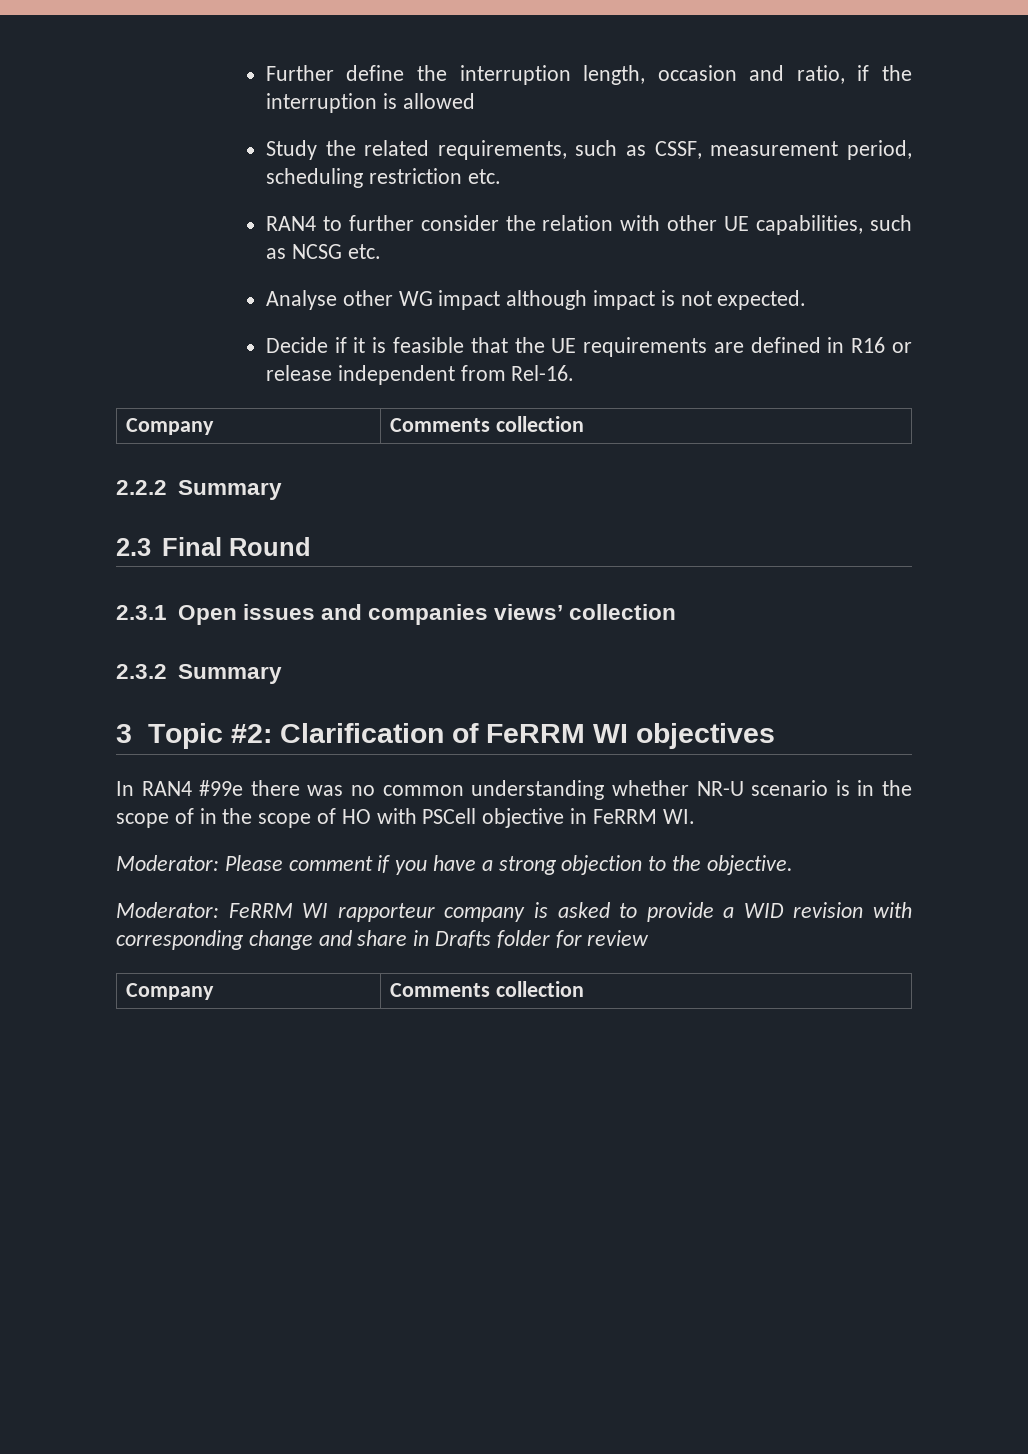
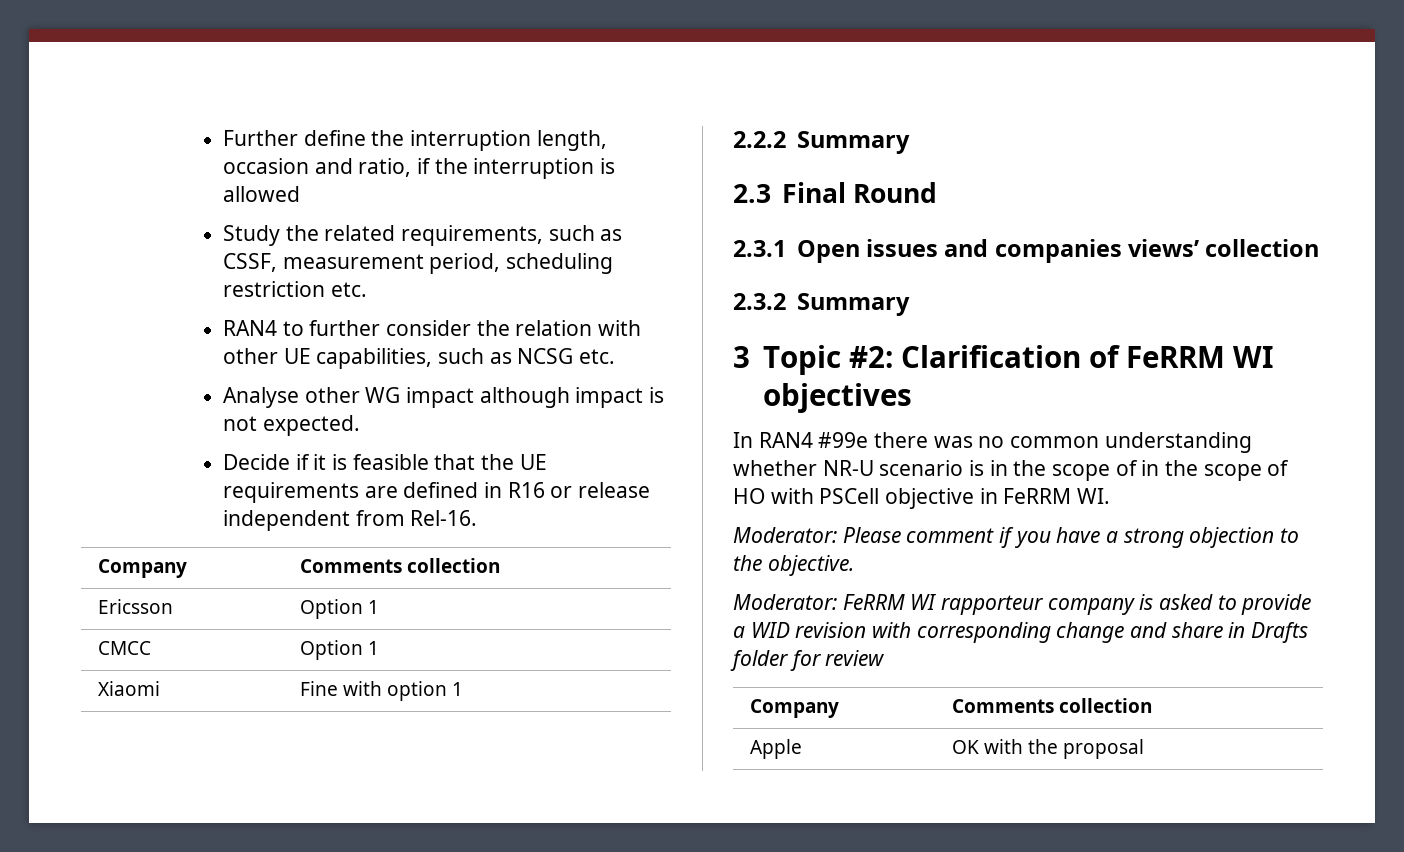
+ Ericsson | Option 1
+ CMCC | Option 1
+ Xiaomi | Fine with option 1
+ Apple | OK with the proposal

